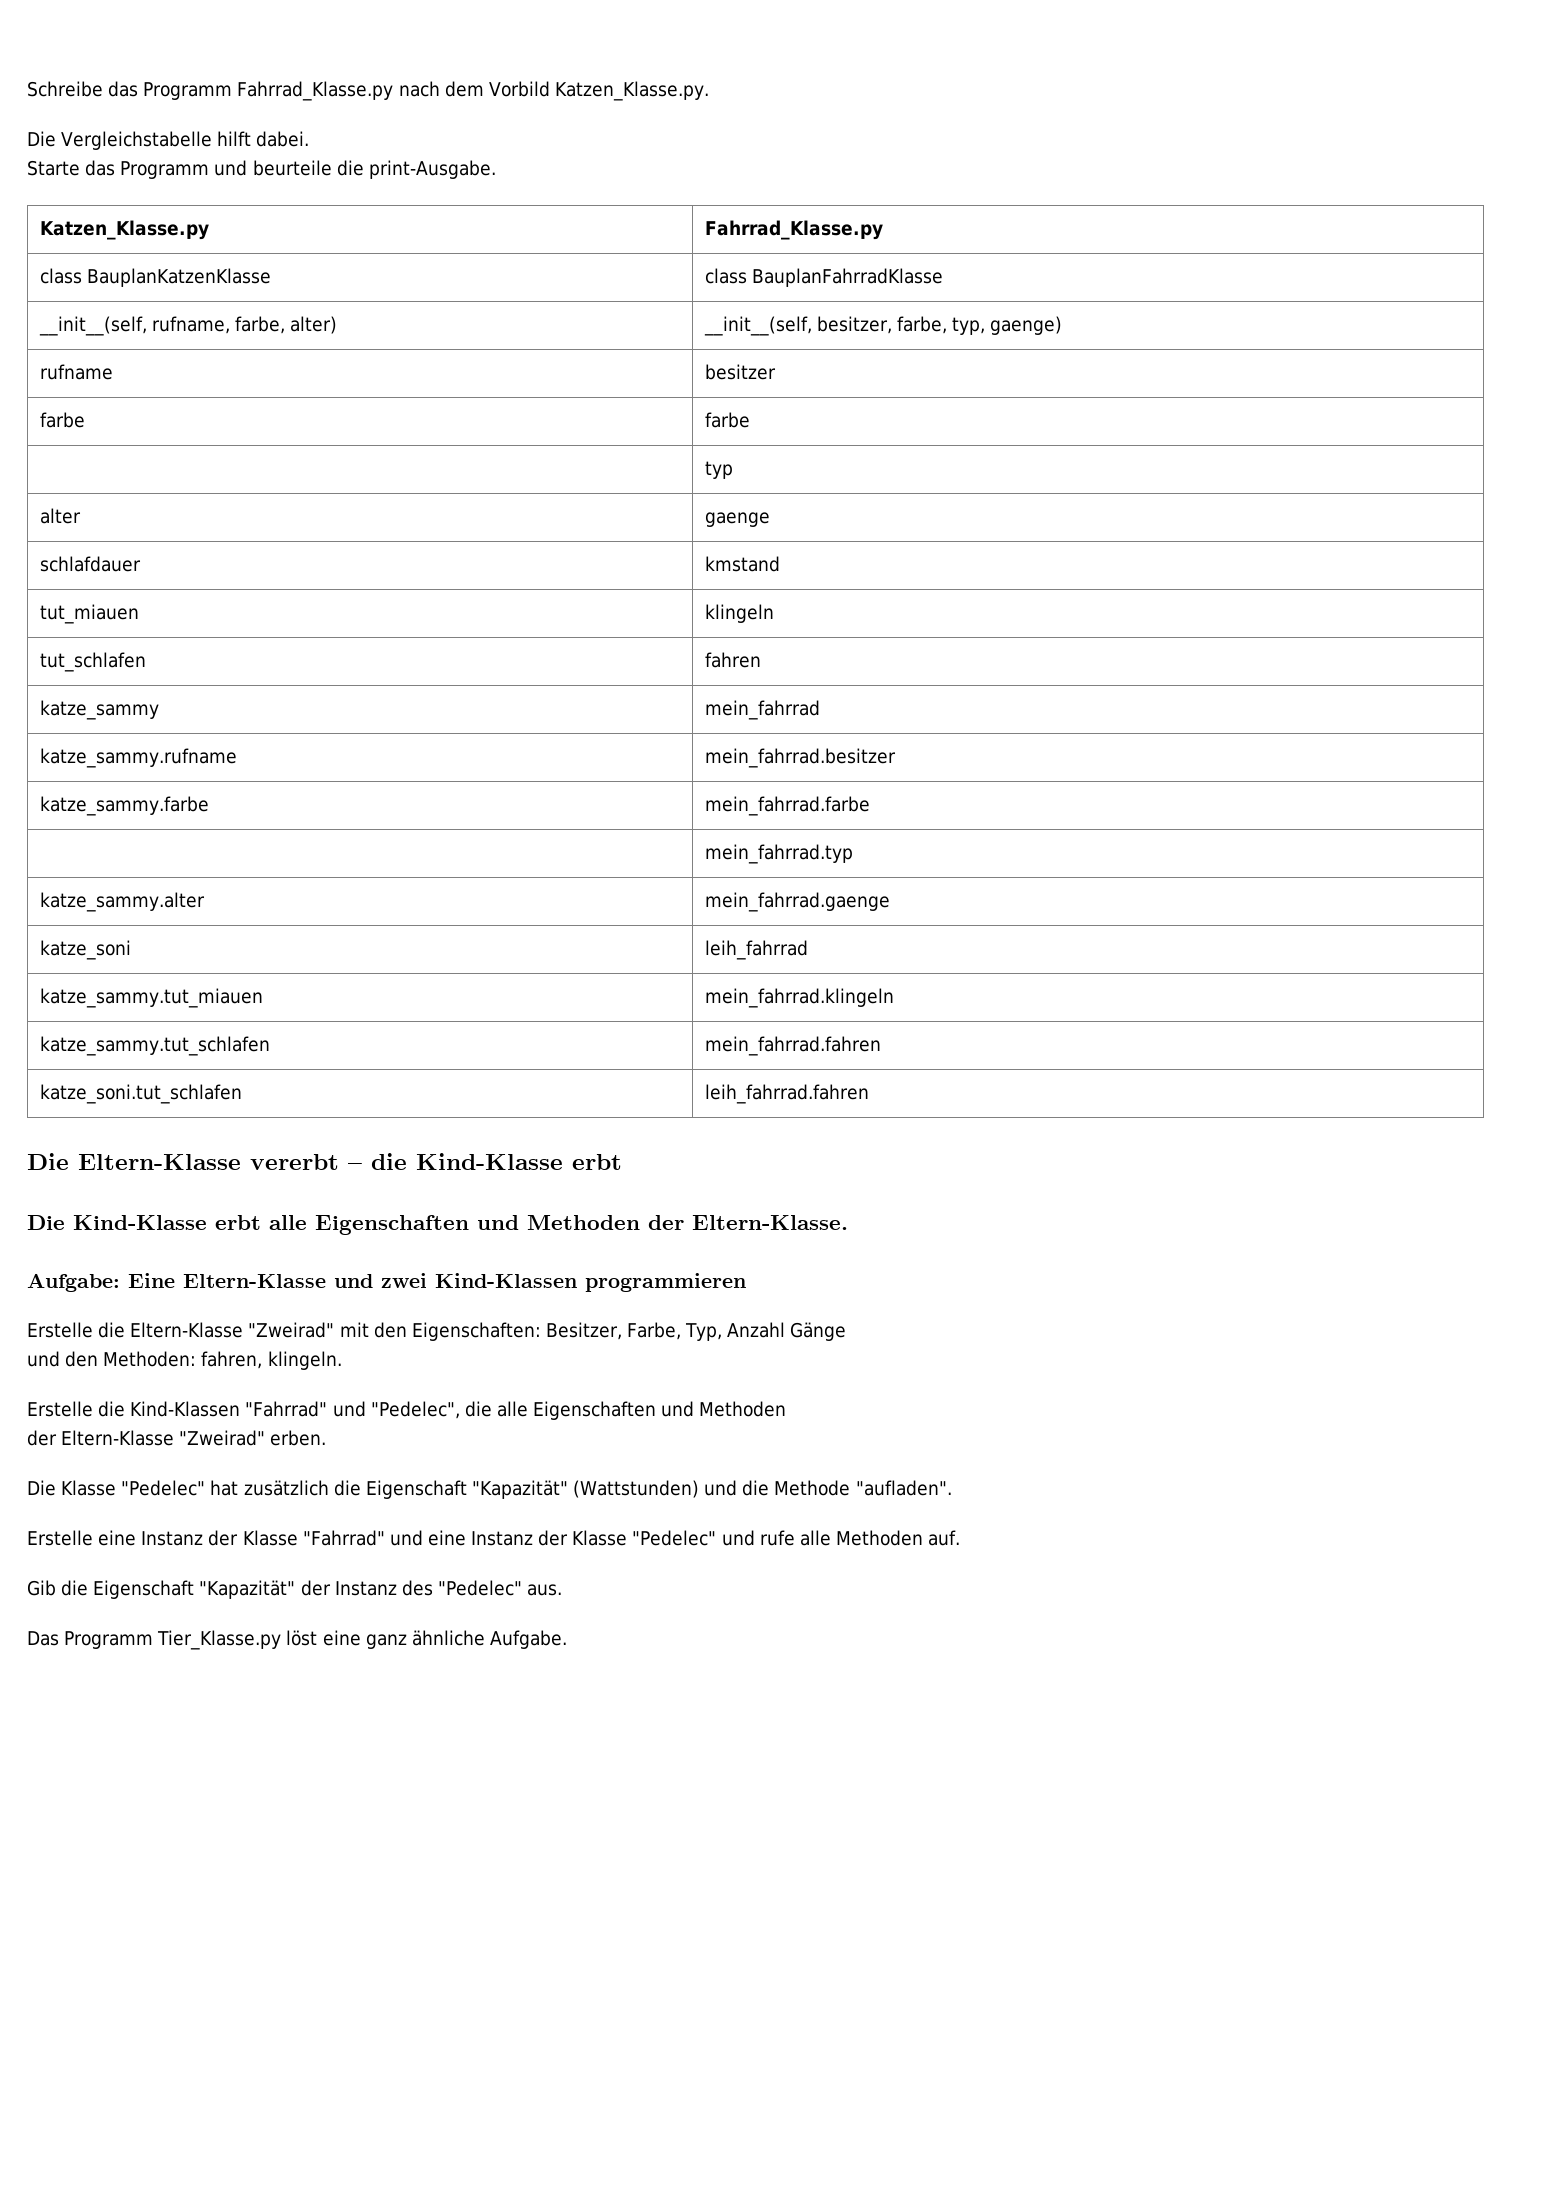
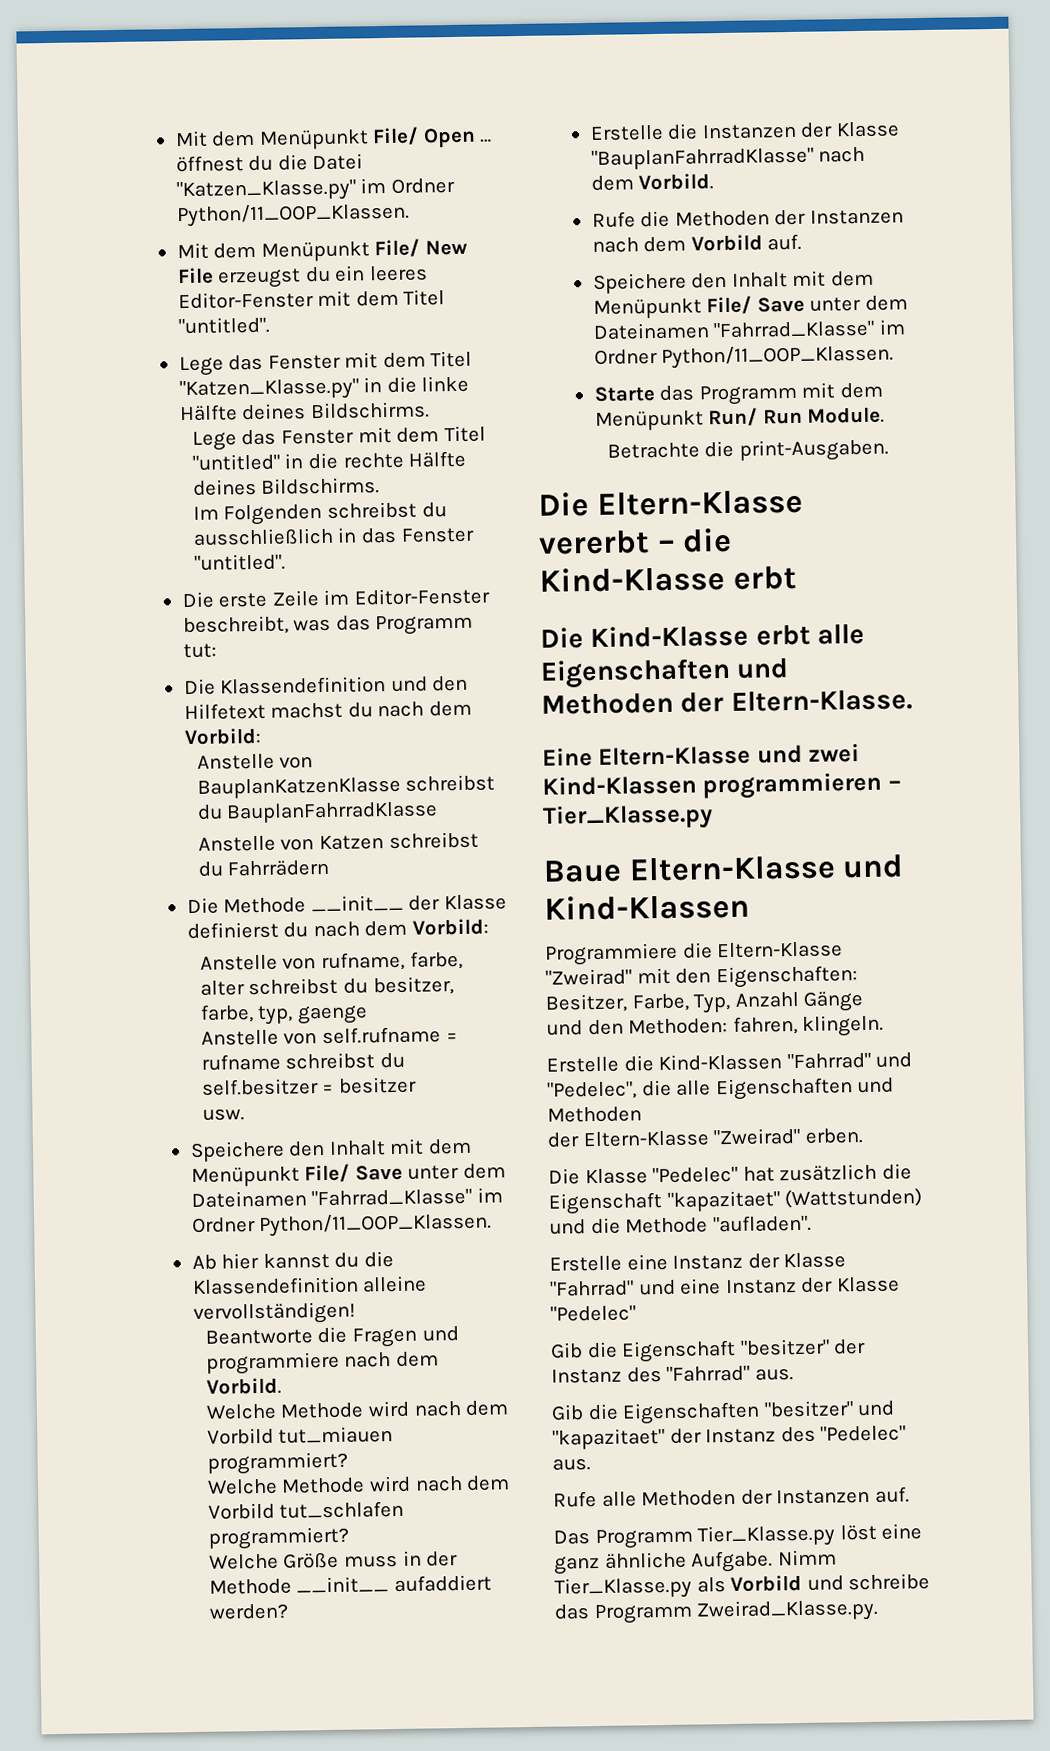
- Schreibe das Programm Fahrrad_Klasse.py nach dem Vorbild Katzen_Klasse.py.
- Die Vergleichstabelle hilft dabei.
- Starte das Programm und beurteile die print-Ausgabe.
- Katzen_Klasse.py | Fahrrad_Klasse.py
- class BauplanKatzenKlasse | class BauplanFahrradKlasse
- __init__(self, rufname, farbe, alter) | __init__(self, besitzer, farbe, typ, gaenge)
- rufname | besitzer
- farbe | farbe
- | typ
- alter | gaenge
- schlafdauer | kmstand
- tut_miauen | klingeln
- tut_schlafen | fahren
- katze_sammy | mein_fahrrad
- katze_sammy.rufname | mein_fahrrad.besitzer
- katze_sammy.farbe | mein_fahrrad.farbe
- | mein_fahrrad.typ
- katze_sammy.alter | mein_fahrrad.gaenge
- katze_soni | leih_fahrrad
- katze_sammy.tut_miauen | mein_fahrrad.klingeln
- katze_sammy.tut_schlafen | mein_fahrrad.fahren
- katze_soni.tut_schlafen | leih_fahrrad.fahren
+ Mit dem Menüpunkt File/ Open … öffnest du die Datei "Katzen_Klasse.py" im Ordner Python/11_OOP_Klassen.
+ Mit dem Menüpunkt File/ New File erzeugst du ein leeres Editor-Fenster mit dem Titel "untitled".
+ Lege das Fenster mit dem Titel "Katzen_Klasse.py" in die linke Hälfte deines Bildschirms.
+ Lege das Fenster mit dem Titel "untitled" in die rechte Hälfte deines Bildschirms.
+ Im Folgenden schreibst du ausschließlich in das Fenster "untitled".
+ Die erste Zeile im Editor-Fenster beschreibt, was das Programm tut:
+ Die Klassendefinition und den Hilfetext machst du nach dem Vorbild:
+ Anstelle von BauplanKatzenKlasse schreibst du BauplanFahrradKlasse
+ Anstelle von Katzen schreibst du Fahrrädern
+ Die Methode __init__ der Klasse definierst du nach dem Vorbild:
+ Anstelle von rufname, farbe, alter schreibst du besitzer, farbe, typ, gaenge
+ Anstelle von self.rufname = rufname schreibst du self.besitzer = besitzer
+ usw.
+ Speichere den Inhalt mit dem Menüpunkt File/ Save unter dem Dateinamen "Fahrrad_Klasse" im Ordner Python/11_OOP_Klassen.
+ Ab hier kannst du die Klassendefinition alleine vervollständigen!
+ Beantworte die Fragen und programmiere nach dem Vorbild.
+ Welche Methode wird nach dem Vorbild tut_miauen programmiert?
+ Welche Methode wird nach dem Vorbild tut_schlafen programmiert?
+ Welche Größe muss in der Methode __init__ aufaddiert werden?
+ Erstelle die Instanzen der Klasse "BauplanFahrradKlasse" nach dem Vorbild.
+ Rufe die Methoden der Instanzen nach dem Vorbild auf.
+ Speichere den Inhalt mit dem Menüpunkt File/ Save unter dem Dateinamen "Fahrrad_Klasse" im Ordner Python/11_OOP_Klassen.
+ Starte das Programm mit dem Menüpunkt Run/ Run Module.
+ Betrachte die print-Ausgaben.
- Aufgabe: Eine Eltern-Klasse und zwei Kind-Klassen programmieren
- Erstelle die Eltern-Klasse "Zweirad" mit den Eigenschaften: Besitzer, Farbe, Typ, Anzahl Gänge
+ Eine Eltern-Klasse und zwei Kind-Klassen programmieren – Tier_Klasse.py
+ Baue Eltern-Klasse und Kind-Klassen
+ Programmiere die Eltern-Klasse "Zweirad" mit den Eigenschaften: Besitzer, Farbe, Typ, Anzahl Gänge
- Die Klasse "Pedelec" hat zusätzlich die Eigenschaft "Kapazität" (Wattstunden) und die Methode "aufladen".
+ Die Klasse "Pedelec" hat zusätzlich die Eigenschaft "kapazitaet" (Wattstunden) und die Methode "aufladen".
- Erstelle eine Instanz der Klasse "Fahrrad" und eine Instanz der Klasse "Pedelec" und rufe alle Methoden auf.
- Gib die Eigenschaft "Kapazität" der Instanz des "Pedelec" aus.
+ Erstelle eine Instanz der Klasse "Fahrrad" und eine Instanz der Klasse "Pedelec"
+ Gib die Eigenschaft "besitzer" der Instanz des "Fahrrad" aus.
+ Gib die Eigenschaften "besitzer" und "kapazitaet" der Instanz des "Pedelec" aus.
+ Rufe alle Methoden der Instanzen auf.
+ Nimm Tier_Klasse.py als Vorbild und schreibe das Programm Zweirad_Klasse.py.

